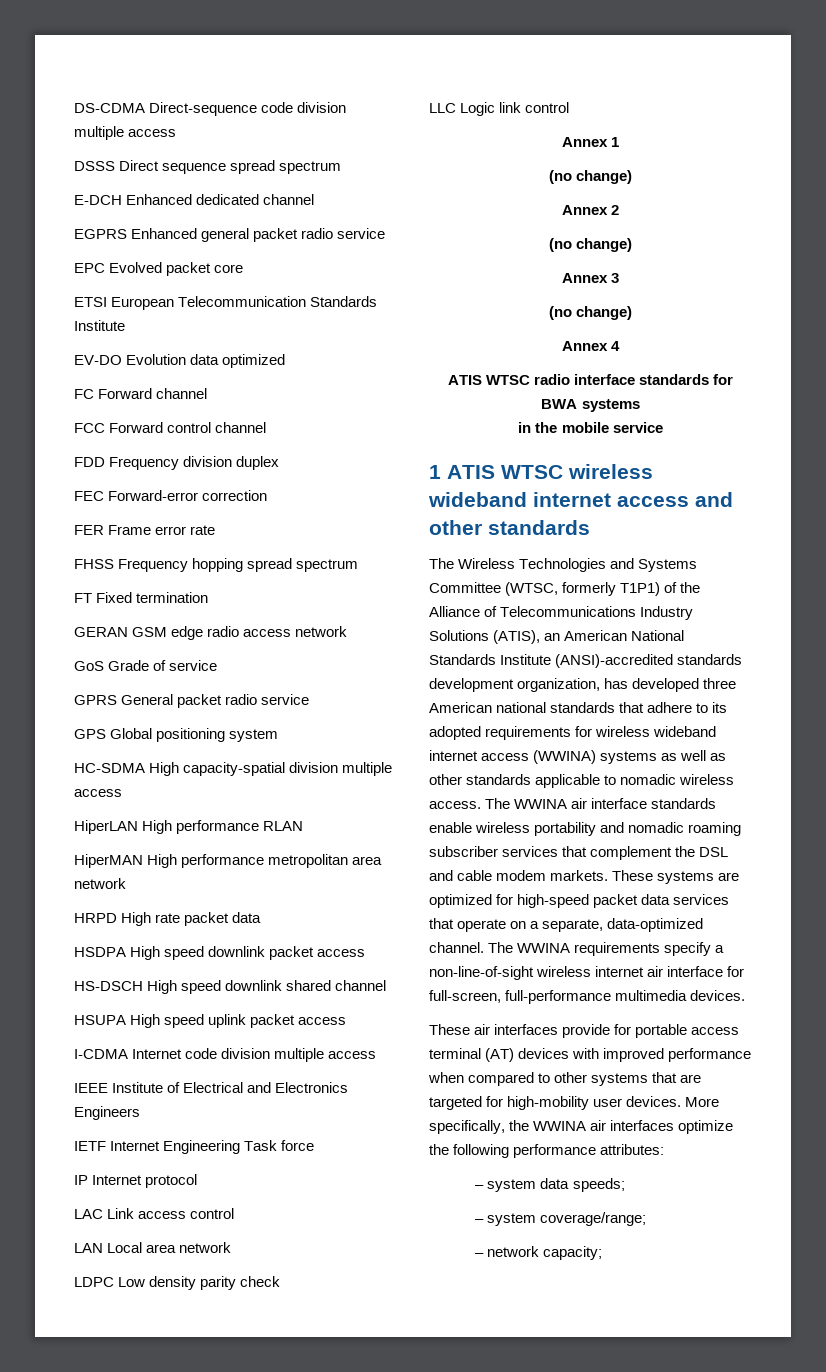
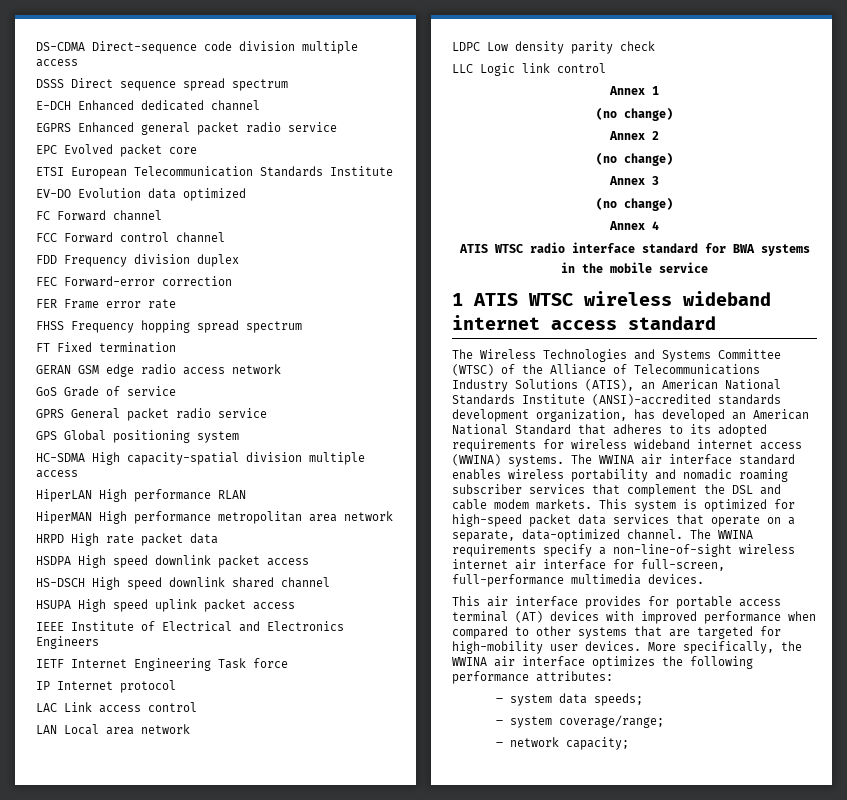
- I-CDMA Internet code division multiple access
- ATIS WTSC radio interface standards for BWA systems
+ ATIS WTSC radio interface standard for BWA systems
- 1 ATIS WTSC wireless wideband internet access and other standards
+ 1 ATIS WTSC wireless wideband internet access standard
- The Wireless Technologies and Systems Committee (WTSC, formerly T1P1) of the Alliance of Telecommunications Industry Solutions (ATIS), an American National Standards Institute (ANSI)-accredited standards development organization, has developed three American national standards that adhere to its adopted requirements for wireless wideband internet access (WWINA) systems as well as other standards applicable to nomadic wireless access.
+ The Wireless Technologies and Systems Committee (WTSC) of the Alliance of Telecommunications Industry Solutions (ATIS), an American National Standards Institute (ANSI)-accredited standards development organization, has developed an American National Standard that adheres to its adopted requirements for wireless wideband internet access (WWINA) systems.
- The WWINA air interface standards enable wireless portability and nomadic roaming subscriber services that complement the DSL and cable modem markets.
+ The WWINA air interface standard enables wireless portability and nomadic roaming subscriber services that complement the DSL and cable modem markets.
- These systems are optimized for high-speed packet data services that operate on a separate, data-optimized channel.
+ This system is optimized for high-speed packet data services that operate on a separate, data-optimized channel.
- These air interfaces provide for portable access terminal (AT) devices with improved performance when compared to other systems that are targeted for high-mobility user devices.
+ This air interface provides for portable access terminal (AT) devices with improved performance when compared to other systems that are targeted for high-mobility user devices.
- More specifically, the WWINA air interfaces optimize the following performance attributes:
+ More specifically, the WWINA air interface optimizes the following performance attributes:

